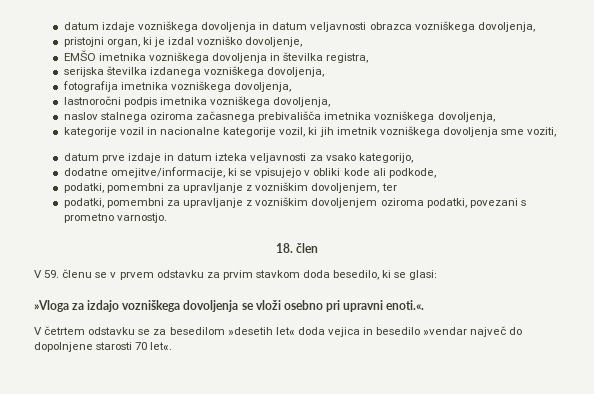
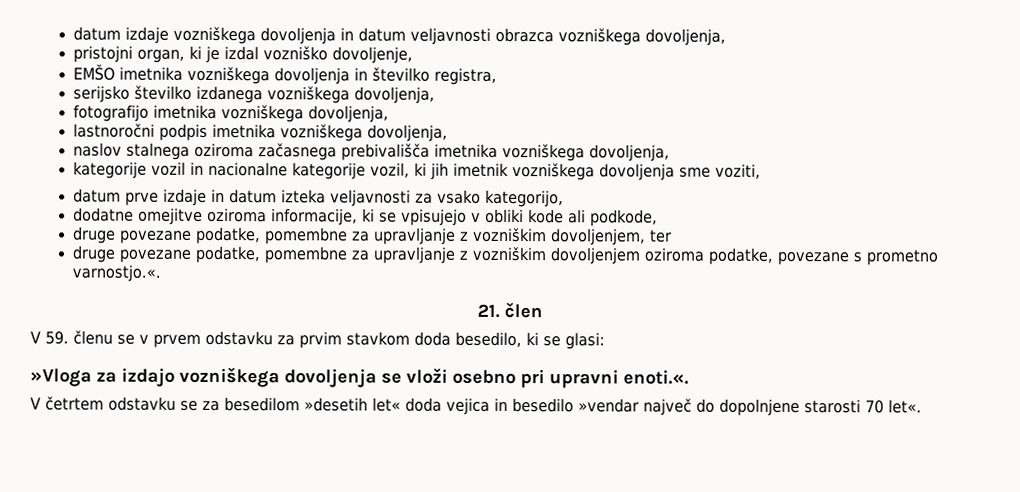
- EMŠO imetnika vozniškega dovoljenja in številka registra,
+ EMŠO imetnika vozniškega dovoljenja in številko registra,
- serijska številka izdanega vozniškega dovoljenja,
+ serijsko številko izdanega vozniškega dovoljenja,
- fotografija imetnika vozniškega dovoljenja,
+ fotografijo imetnika vozniškega dovoljenja,
- dodatne omejitve/informacije, ki se vpisujejo v obliki kode ali podkode,
+ dodatne omejitve oziroma informacije, ki se vpisujejo v obliki kode ali podkode,
- podatki, pomembni za upravljanje z vozniškim dovoljenjem, ter
+ druge povezane podatke, pomembne za upravljanje z vozniškim dovoljenjem, ter
- podatki, pomembni za upravljanje z vozniškim dovoljenjem oziroma podatki, povezani s prometno varnostjo.
- 18. člen
+ druge povezane podatke, pomembne za upravljanje z vozniškim dovoljenjem oziroma podatke, povezane s prometno varnostjo.«.
+ 21. člen

